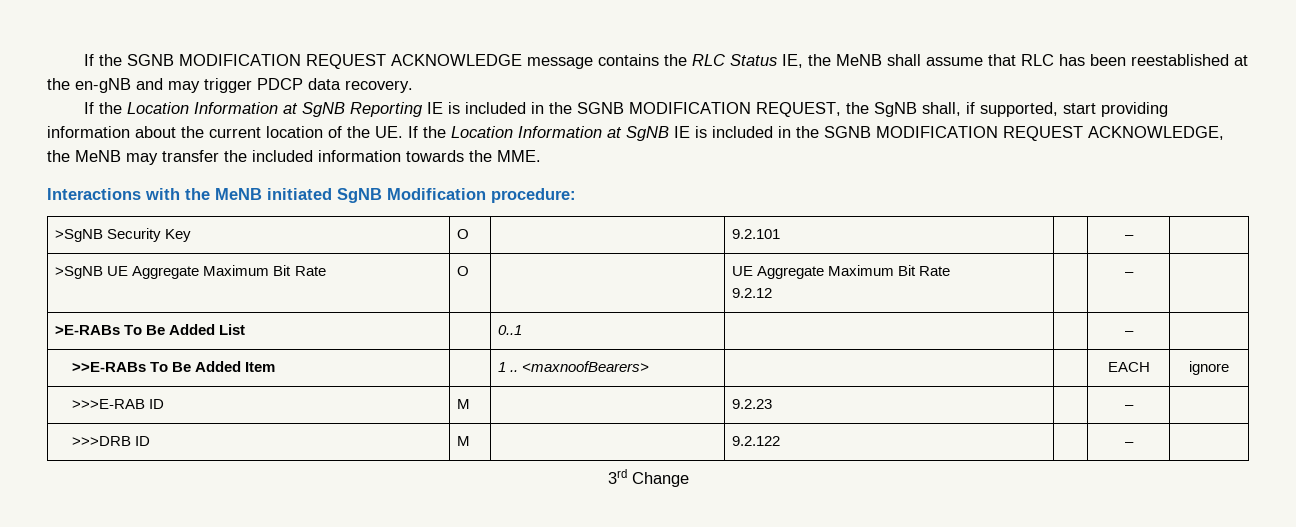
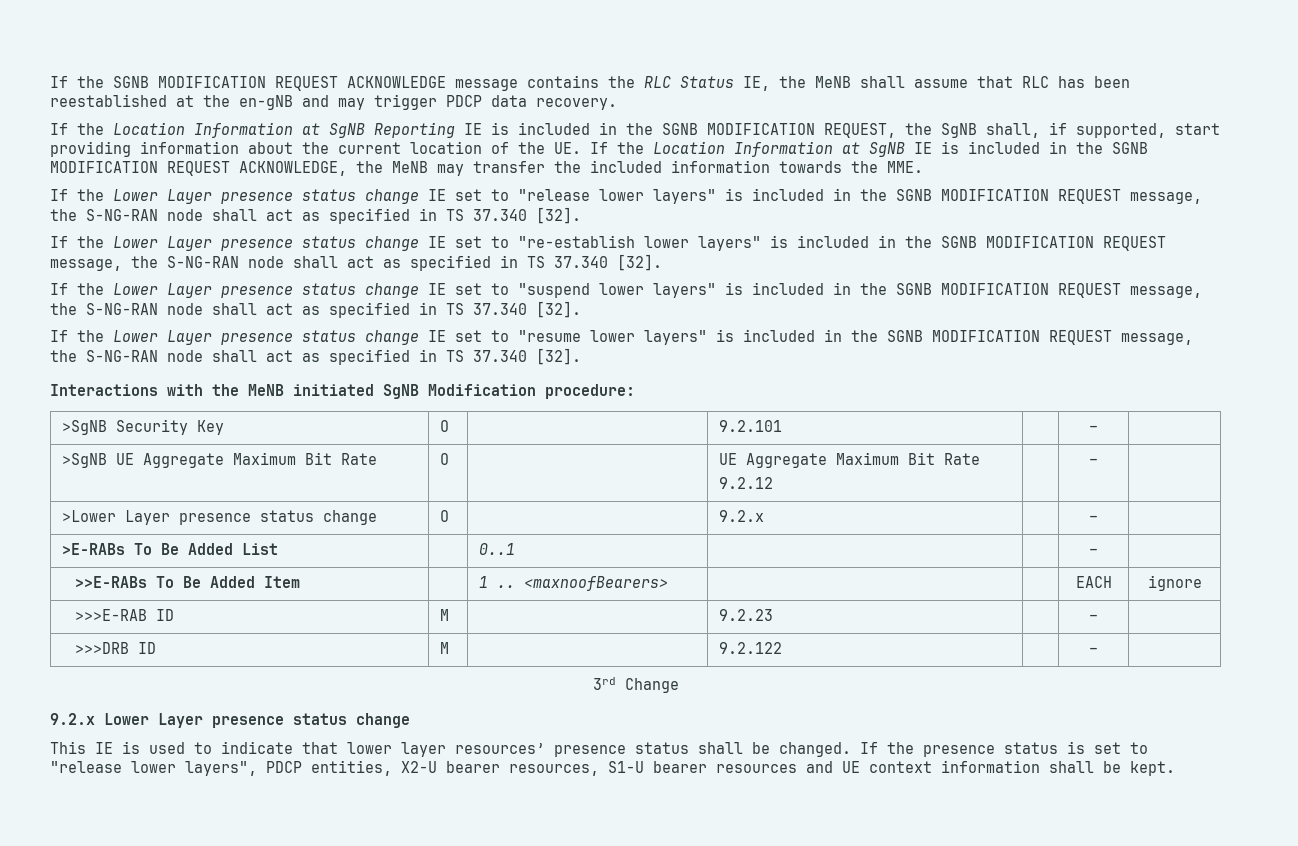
+ If the Lower Layer presence status change IE set to "release lower layers" is included in the SGNB MODIFICATION REQUEST message, the S-NG-RAN node shall act as specified in TS 37.340 [32].
+ If the Lower Layer presence status change IE set to "re-establish lower layers" is included in the SGNB MODIFICATION REQUEST message, the S-NG-RAN node shall act as specified in TS 37.340 [32].
+ If the Lower Layer presence status change IE set to "suspend lower layers" is included in the SGNB MODIFICATION REQUEST message, the S-NG-RAN node shall act as specified in TS 37.340 [32].
+ If the Lower Layer presence status change IE set to "resume lower layers" is included in the SGNB MODIFICATION REQUEST message, the S-NG-RAN node shall act as specified in TS 37.340 [32].
+ >Lower Layer presence status change | O | | 9.2.x | | – |
+ 9.2.x Lower Layer presence status change
+ This IE is used to indicate that lower layer resources’ presence status shall be changed. If the presence status is set to "release lower layers", PDCP entities, X2-U bearer resources, S1-U bearer resources and UE context information shall be kept.

